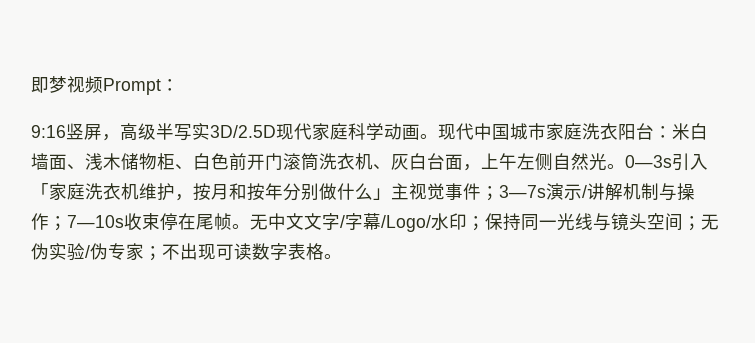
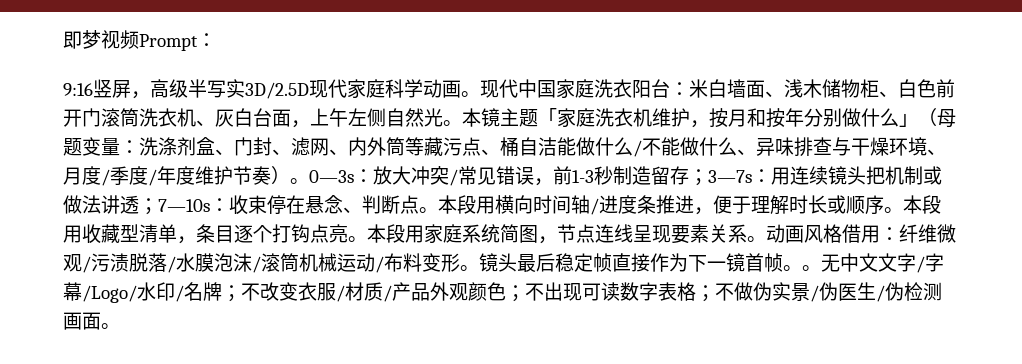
- 现代中国城市家庭洗衣阳台：米白墙面、浅木储物柜、白色前开门滚筒洗衣机、灰白台面，上午左侧自然光。
+ 现代中国家庭洗衣阳台：米白墙面、浅木储物柜、白色前开门滚筒洗衣机、灰白台面，上午左侧自然光。
- 0—3s引入「家庭洗衣机维护，按月和按年分别做什么」主视觉事件；3—7s演示/讲解机制与操作；7—10s收束停在尾帧。
+ 本镜主题「家庭洗衣机维护，按月和按年分别做什么」（母题变量：洗涤剂盒、门封、滤网、内外筒等藏污点、桶自洁能做什么/不能做什么、异味排查与干燥环境、月度/季度/年度维护节奏）。0—3s：放大冲突/常见错误，前1-3秒制造留存；3—7s：用连续镜头把机制或做法讲透；7—10s：收束停在悬念、判断点。本段用横向时间轴/进度条推进，便于理解时长或顺序。本段用收藏型清单，条目逐个打钩点亮。本段用家庭系统简图，节点连线呈现要素关系。动画风格借用：纤维微观/污渍脱落/水膜泡沫/滚筒机械运动/布料变形。镜头最后稳定帧直接作为下一镜首帧。。
- 无中文文字/字幕/Logo/水印；保持同一光线与镜头空间；无伪实验/伪专家；不出现可读数字表格。
+ 无中文文字/字幕/Logo/水印/名牌；不改变衣服/材质/产品外观颜色；不出现可读数字表格；不做伪实景/伪医生/伪检测画面。

